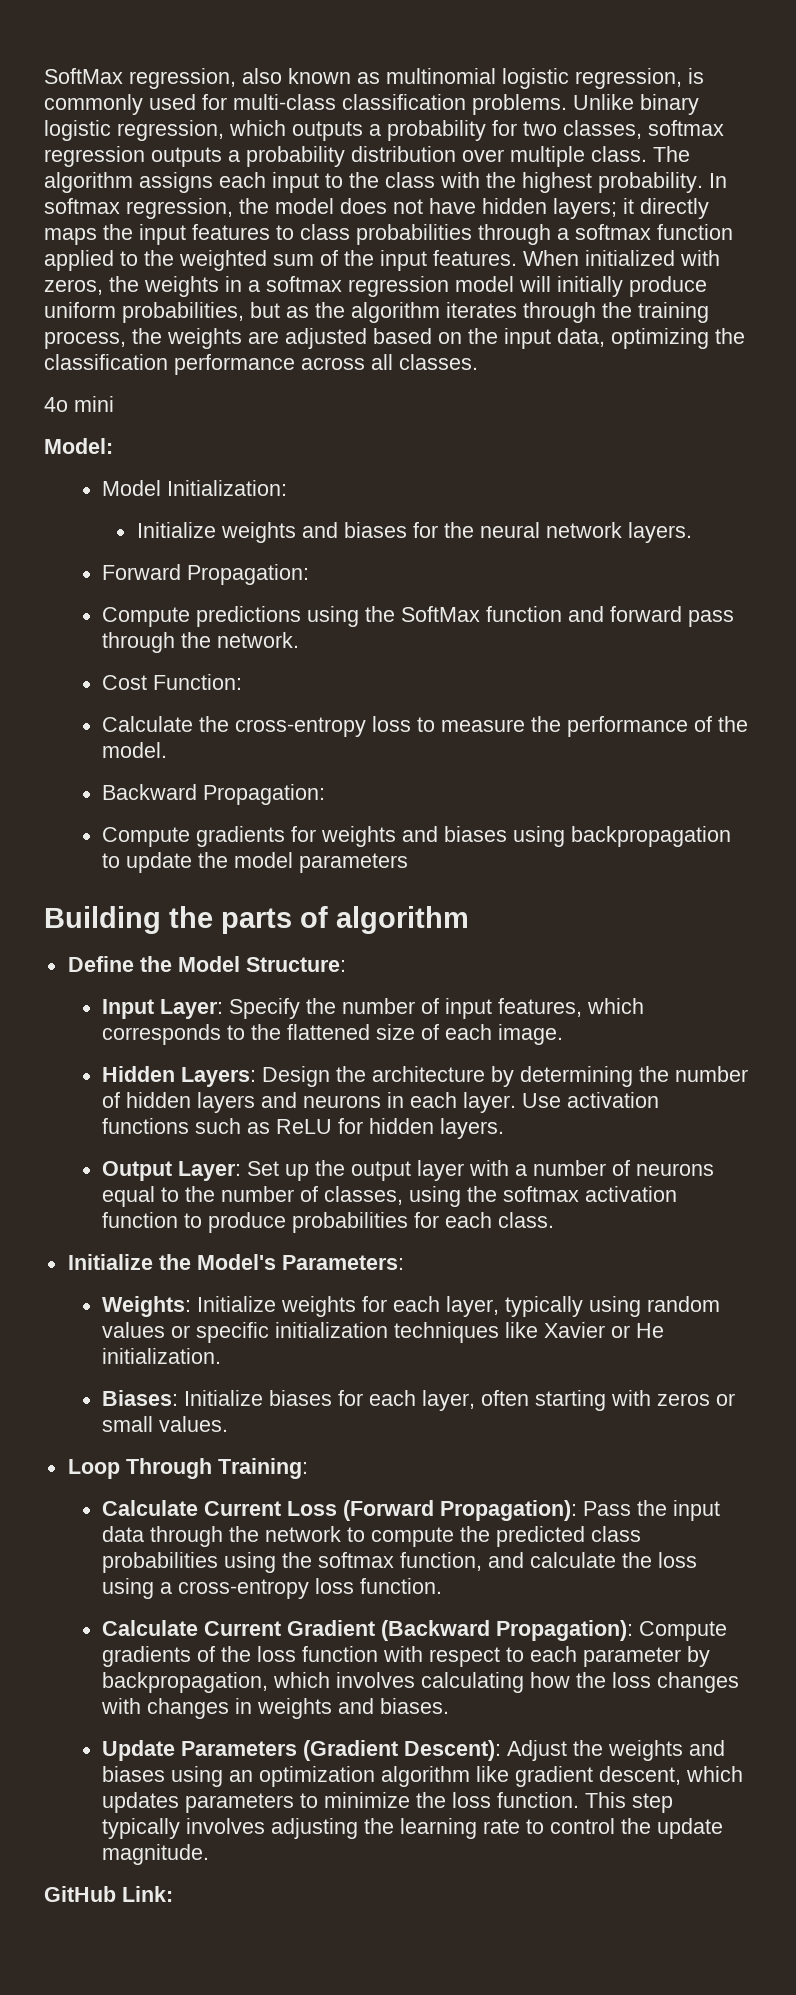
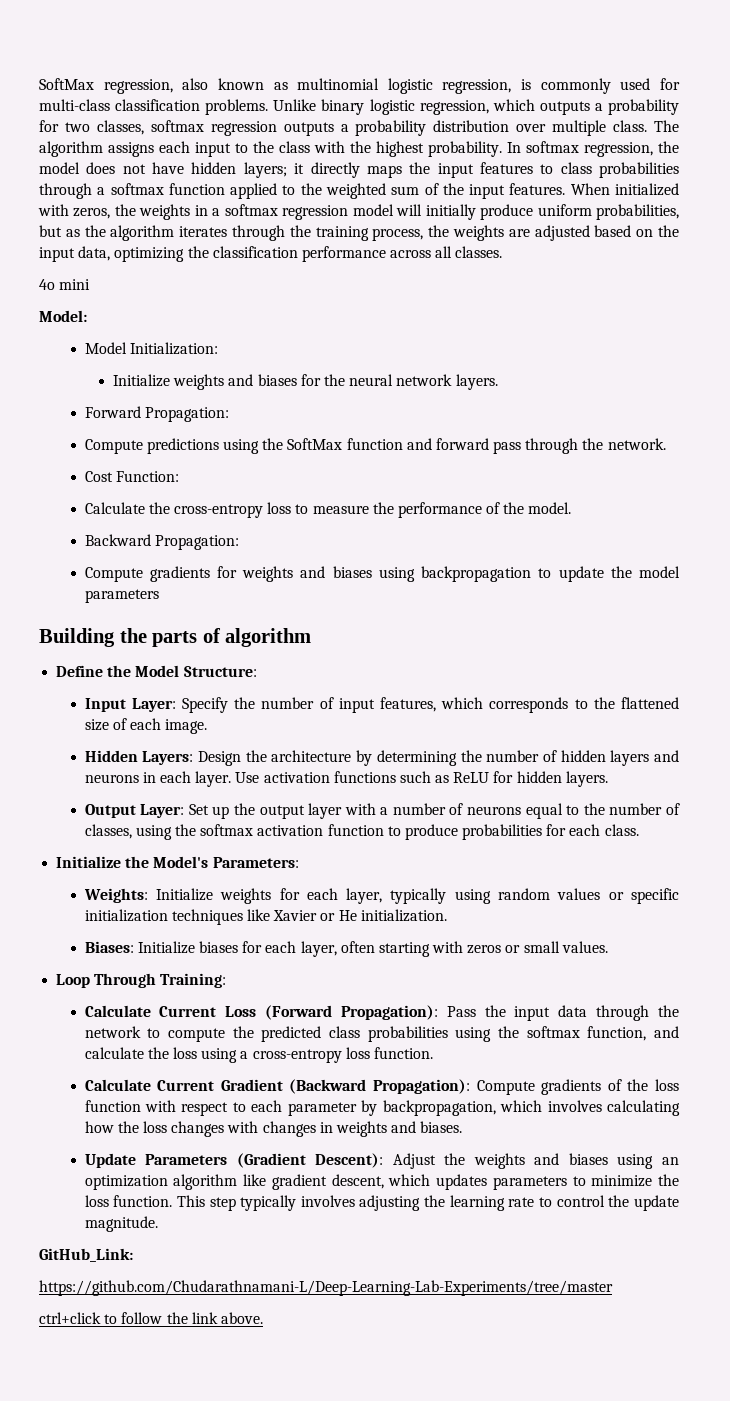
- GitHub Link:
+ GitHub_Link:
+ https://github.com/Chudarathnamani-L/Deep-Learning-Lab-Experiments/tree/master
+ ctrl+click to follow the link above.

